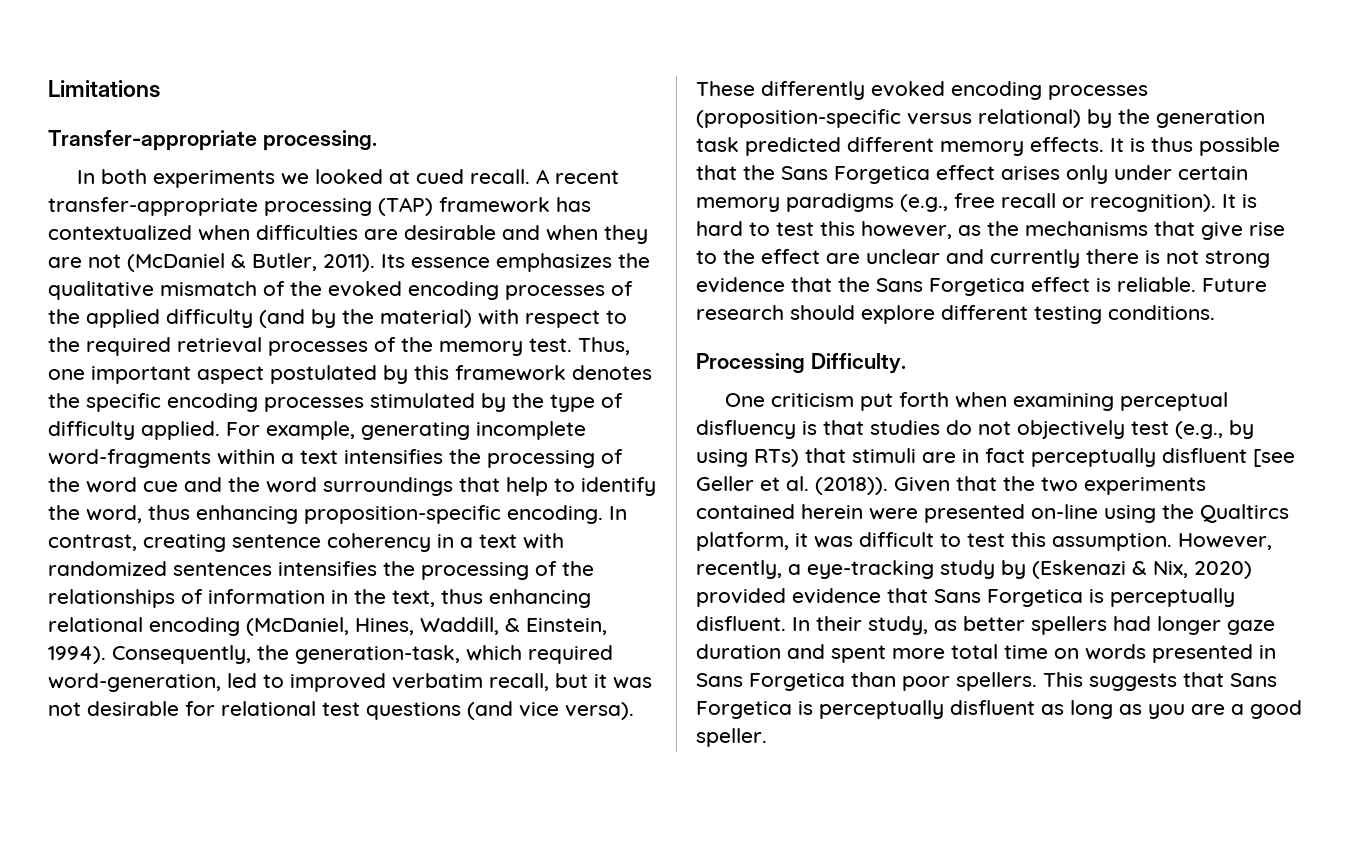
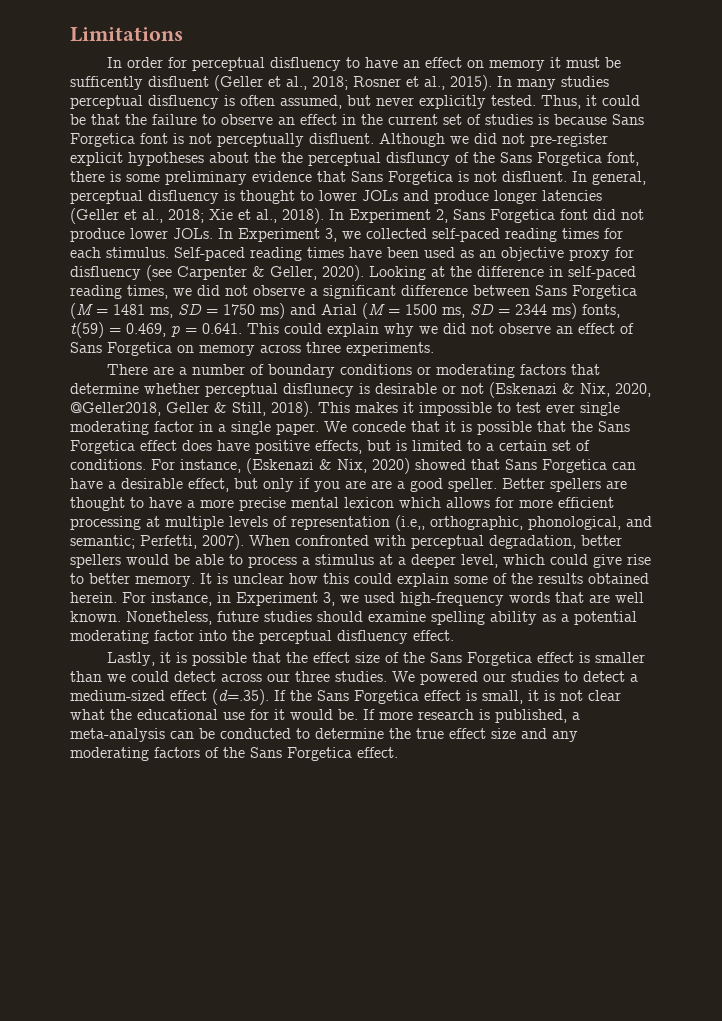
- Transfer-appropriate processing.
- In both experiments we looked at cued recall. A recent transfer-appropriate processing (TAP) framework has contextualized when difficulties are desirable and when they are not (McDaniel & Butler, 2011). Its essence emphasizes the qualitative mismatch of the evoked encoding processes of the applied difficulty (and by the material) with respect to the required retrieval processes of the memory test. Thus, one important aspect postulated by this framework denotes the specific encoding processes stimulated by the type of difficulty applied. For example, generating incomplete word-fragments within a text intensifies the processing of the word cue and the word surroundings that help to identify the word, thus enhancing proposition-specific encoding. In contrast, creating sentence coherency in a text with randomized sentences intensifies the processing of the relationships of information in the text, thus enhancing relational encoding (McDaniel, Hines, Waddill, & Einstein, 1994). Consequently, the generation-task, which required word-generation, led to improved verbatim recall, but it was not desirable for relational test questions (and vice versa). These differently evoked encoding processes (proposition-specific versus relational) by the generation task predicted different memory effects. It is thus possible that the Sans Forgetica effect arises only under certain memory paradigms (e.g., free recall or recognition). It is hard to test this however, as the mechanisms that give rise to the effect are unclear and currently there is not strong evidence that the Sans Forgetica effect is reliable. Future research should explore different testing conditions.
- Processing Difficulty.
- One criticism put forth when examining perceptual disfluency is that studies do not objectively test (e.g., by using RTs) that stimuli are in fact perceptually disfluent [see Geller et al. (2018)). Given that the two experiments contained herein were presented on-line using the Qualtircs platform, it was difficult to test this assumption. However, recently, a eye-tracking study by (Eskenazi & Nix, 2020) provided evidence that Sans Forgetica is perceptually disfluent. In their study, as better spellers had longer gaze duration and spent more total time on words presented in Sans Forgetica than poor spellers. This suggests that Sans Forgetica is perceptually disfluent as long as you are a good speller.
+ In order for perceptual disfluency to have an effect on memory it must be sufficently disfluent (Geller et al., 2018; Rosner et al., 2015). In many studies perceptual disfluency is often assumed, but never explicitly tested. Thus, it could be that the failure to observe an effect in the current set of studies is because Sans Forgetica font is not perceptually disfluent. Although we did not pre-register explicit hypotheses about the the perceptual disfluncy of the Sans Forgetica font, there is some preliminary evidence that Sans Forgetica is not disfluent. In general, perceptual disfluency is thought to lower JOLs and produce longer latencies (Geller et al., 2018; Xie et al., 2018). In Experiment 2, Sans Forgetica font did not produce lower JOLs. In Experiment 3, we collected self-paced reading times for each stimulus. Self-paced reading times have been used as an objective proxy for disfluency (see Carpenter & Geller, 2020). Looking at the difference in self-paced reading times, we did not observe a significant difference between Sans Forgetica (M = 1481 ms, SD = 1750 ms) and Arial (M = 1500 ms, SD = 2344 ms) fonts, t(59) = 0.469, p = 0.641. This could explain why we did not observe an effect of Sans Forgetica on memory across three experiments.
+ There are a number of boundary conditions or moderating factors that determine whether perceptual disflunecy is desirable or not (Eskenazi & Nix, 2020, @Geller2018, Geller & Still, 2018). This makes it impossible to test ever single moderating factor in a single paper. We concede that it is possible that the Sans Forgetica effect does have positive effects, but is limited to a certain set of conditions. For instance, (Eskenazi & Nix, 2020) showed that Sans Forgetica can have a desirable effect, but only if you are are a good speller. Better spellers are thought to have a more precise mental lexicon which allows for more efficient processing at multiple levels of representation (i.e,, orthographic, phonological, and semantic; Perfetti, 2007). When confronted with perceptual degradation, better spellers would be able to process a stimulus at a deeper level, which could give rise to better memory. It is unclear how this could explain some of the results obtained herein. For instance, in Experiment 3, we used high-frequency words that are well known. Nonetheless, future studies should examine spelling ability as a potential moderating factor into the perceptual disfluency effect.
+ Lastly, it is possible that the effect size of the Sans Forgetica effect is smaller than we could detect across our three studies. We powered our studies to detect a medium-sized effect (d=.35). If the Sans Forgetica effect is small, it is not clear what the educational use for it would be. If more research is published, a meta-analysis can be conducted to determine the true effect size and any moderating factors of the Sans Forgetica effect.

